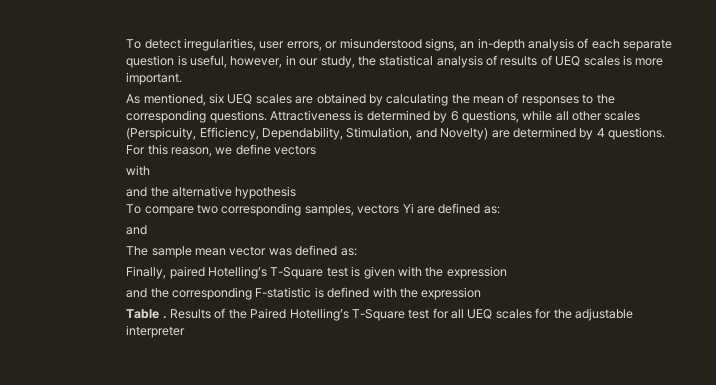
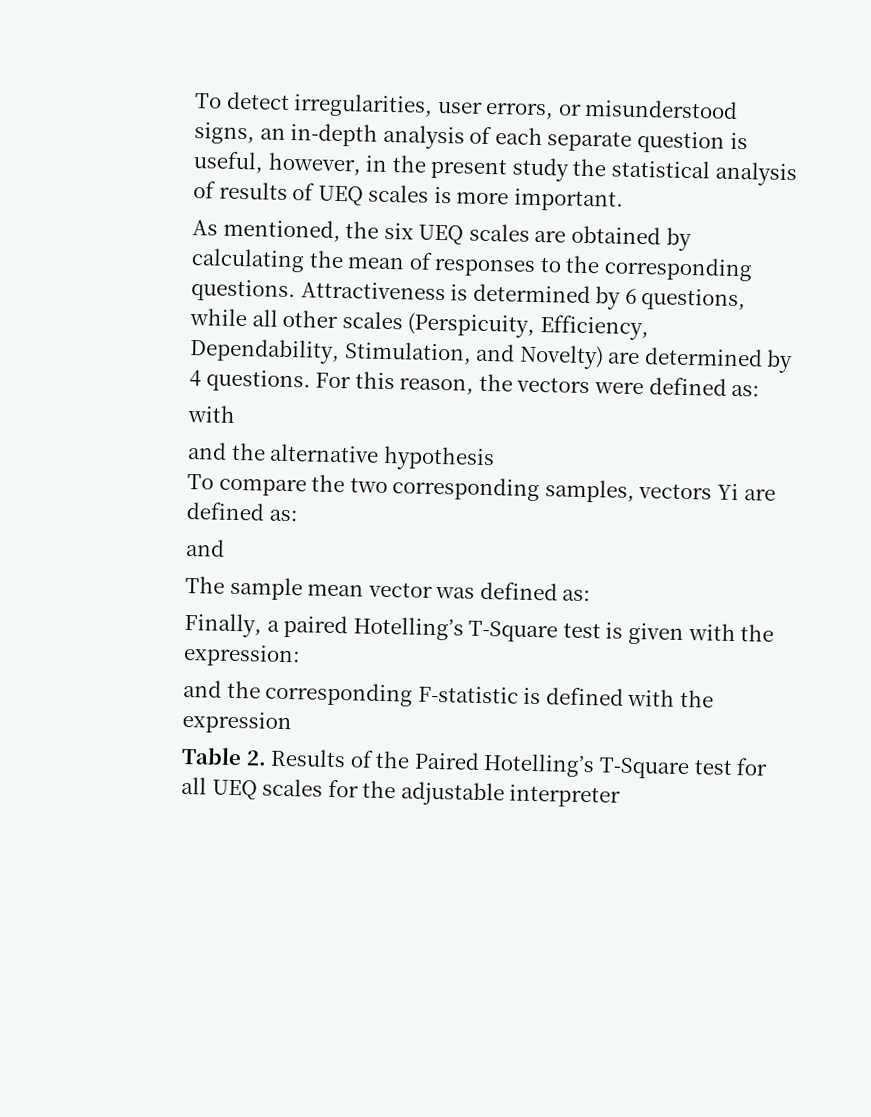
- To detect irregularities, user errors, or misunderstood signs, an in-depth analysis of each separate question is useful, however, in our study, the statistical analysis of results of UEQ scales is more important.
+ To detect irregularities, user errors, or misunderstood signs, an in-depth analysis of each separate question is useful, however, in the present study the statistical analysis of results of UEQ scales is more important.
- As mentioned, six UEQ scales are obtained by calculating the mean of responses to the corresponding questions.
+ As mentioned, the six UEQ scales are obtained by calculating the mean of responses to the corresponding questions.
- For this reason, we define vectors
+ For this reason, the vectors were defined as:
- To compare two corresponding samples, vectors Yi are defined as:
+ To compare the two corresponding samples, vectors Yi are defined as:
- Finally, paired Hotelling’s T-Square test is given with the expression
+ Finally, a paired Hotelling’s T-Square test is given with the expression:
- Table . Results of the Paired Hotelling’s T-Square test for all UEQ scales for the adjustable interpreter
+ Table 2. Results of the Paired Hotelling’s T-Square test for all UEQ scales for the adjustable interpreter

